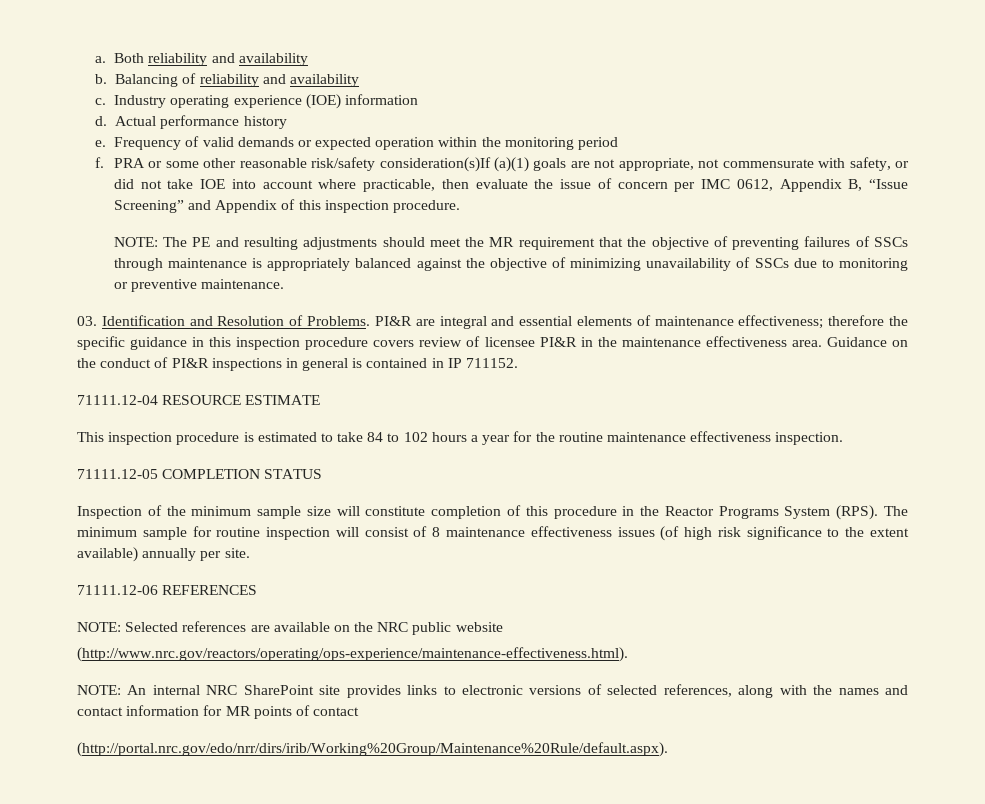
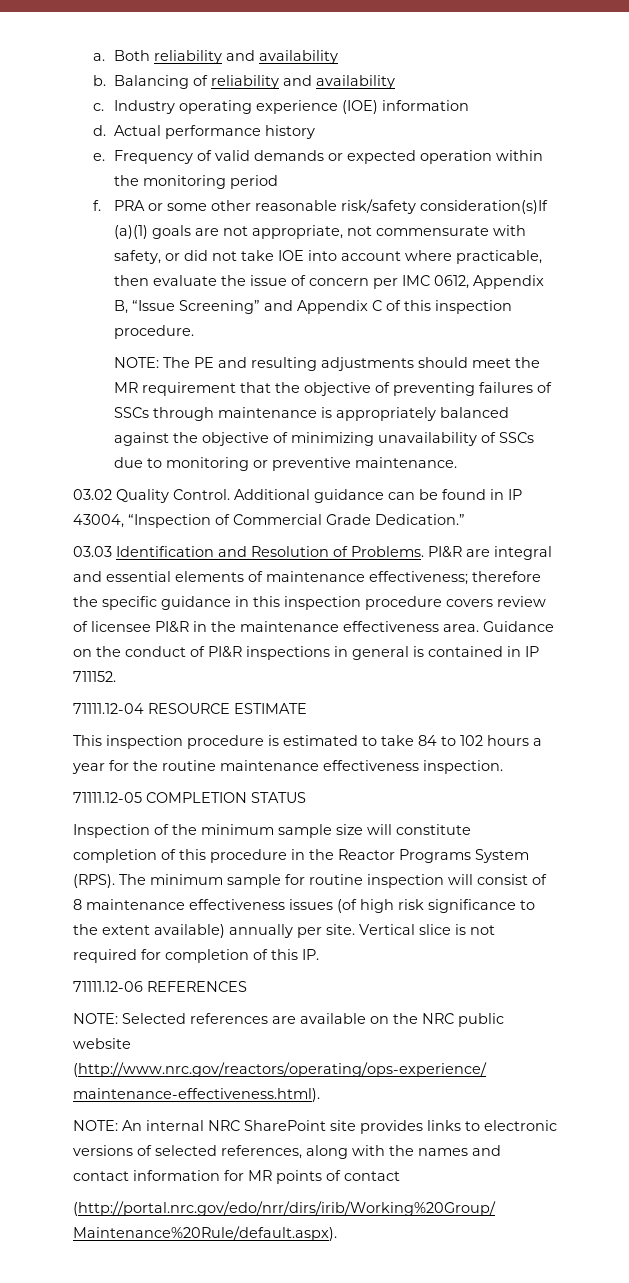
- PRA or some other reasonable risk/safety consideration(s)If (a)(1) goals are not appropriate, not commensurate with safety, or did not take IOE into account where practicable, then evaluate the issue of concern per IMC 0612, Appendix B, “Issue Screening” and Appendix of this inspection procedure.
+ PRA or some other reasonable risk/safety consideration(s)If (a)(1) goals are not appropriate, not commensurate with safety, or did not take IOE into account where practicable, then evaluate the issue of concern per IMC 0612, Appendix B, “Issue Screening” and Appendix C of this inspection procedure.
- 03. Identification and Resolution of Problems.
+ 03.02 Quality Control. Additional guidance can be found in IP 43004, “Inspection of Commercial Grade Dedication.”
+ 03.03 Identification and Resolution of Problems.
+ Vertical slice is not required for completion of this IP.

